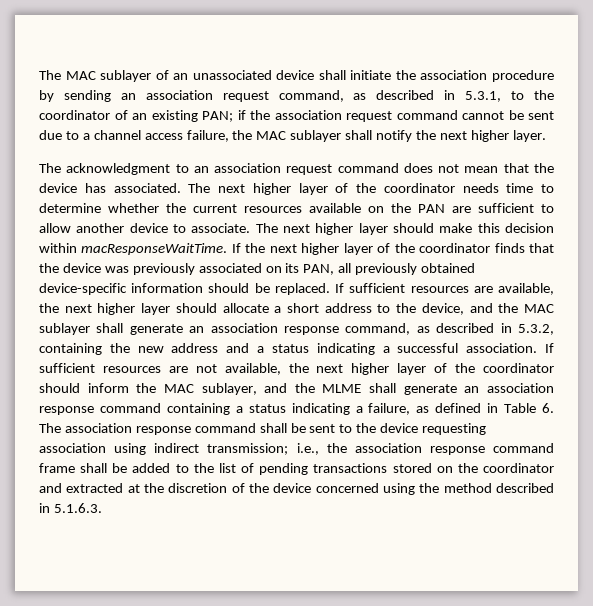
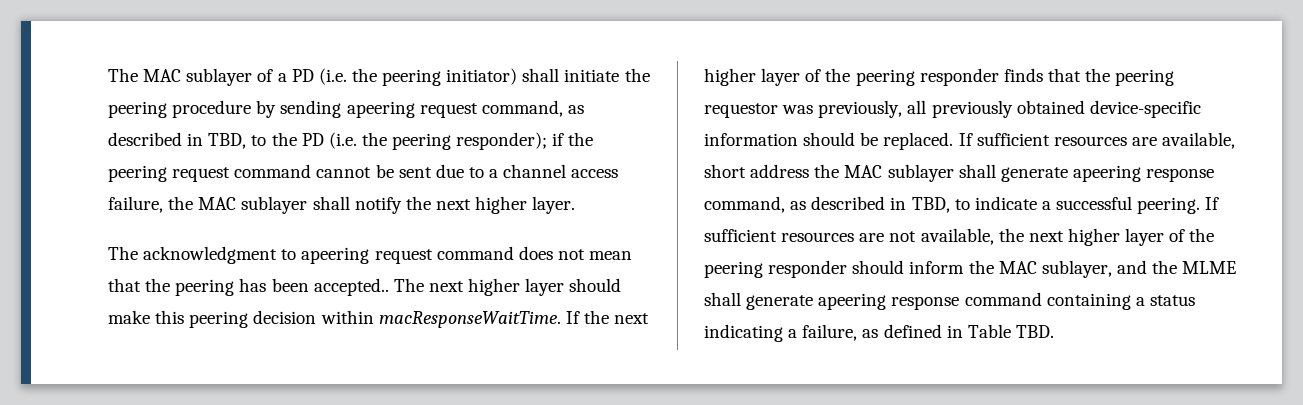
- The MAC sublayer of an unassociated device shall initiate the association procedure by sending an association request command, as described in 5.3.1, to the coordinator of an existing PAN; if the association request command cannot be sent due to a channel access failure, the MAC sublayer shall notify the next higher layer.
+ The MAC sublayer of a PD (i.e. the peering initiator) shall initiate the peering procedure by sending apeering request command, as described in TBD, to the PD (i.e. the peering responder); if the peering request command cannot be sent due to a channel access failure, the MAC sublayer shall notify the next higher layer.
- The acknowledgment to an association request command does not mean that the device has associated. The next higher layer of the coordinator needs time to determine whether the current resources available on the PAN are sufficient to allow another device to associate.
+ The acknowledgment to apeering request command does not mean that the peering has been accepted..
- The next higher layer should make this decision within macResponseWaitTime.
+ The next higher layer should make this peering decision within macResponseWaitTime.
- If the next higher layer of the coordinator finds that the device was previously associated on its PAN, all previously obtained device-specific information should be replaced.
+ If the next higher layer of the peering responder finds that the peering requestor was previously, all previously obtained device-specific information should be replaced.
- If sufficient resources are available, the next higher layer should allocate a short address to the device, and the MAC sublayer shall generate an association response command, as described in 5.3.2, containing the new address and a status indicating a successful association.
+ If sufficient resources are available, short address the MAC sublayer shall generate apeering response command, as described in TBD, to indicate a successful peering.
- If sufficient resources are not available, the next higher layer of the coordinator should inform the MAC sublayer, and the MLME shall generate an association response command containing a status indicating a failure, as defined in Table 6. The association response command shall be sent to the device requesting association using indirect transmission; i.e., the association response command frame shall be added to the list of pending transactions stored on the coordinator and extracted at the discretion of the device concerned using the method described in 5.1.6.3.
+ If sufficient resources are not available, the next higher layer of the peering responder should inform the MAC sublayer, and the MLME shall generate apeering response command containing a status indicating a failure, as defined in Table TBD.

